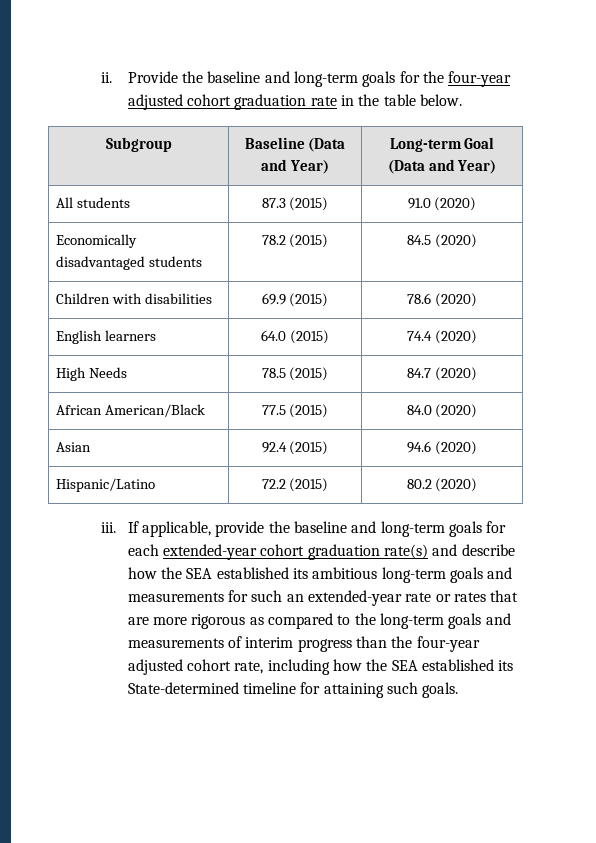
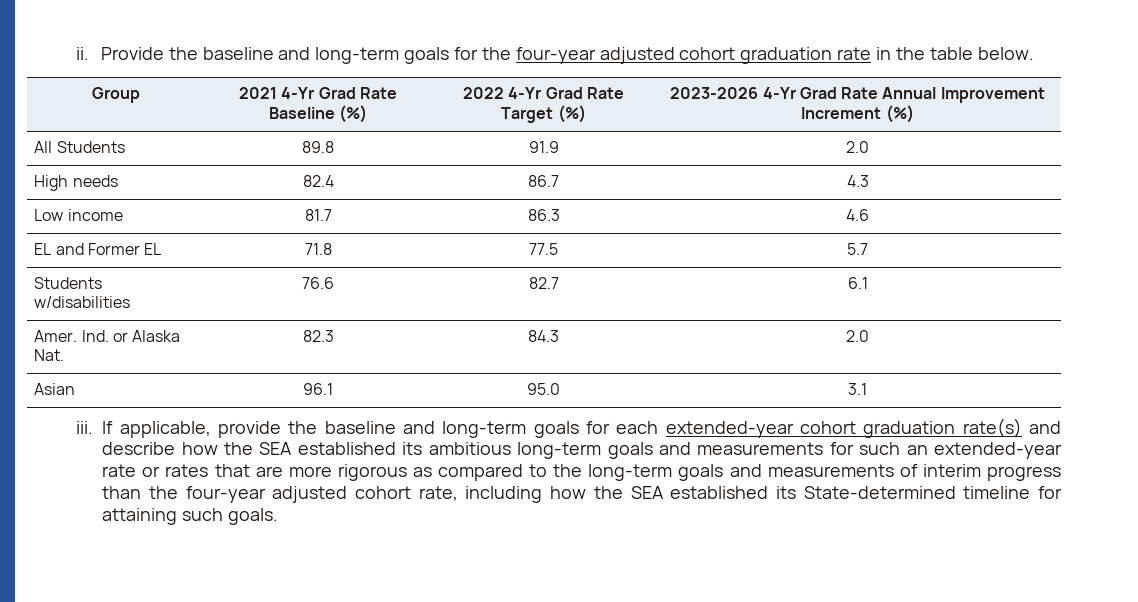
- Subgroup | Baseline (Data and Year) | Long-term Goal (Data and Year)
- All students | 87.3 (2015) | 91.0 (2020)
- Economically disadvantaged students | 78.2 (2015) | 84.5 (2020)
- Children with disabilities | 69.9 (2015) | 78.6 (2020)
- English learners | 64.0 (2015) | 74.4 (2020)
- High Needs | 78.5 (2015) | 84.7 (2020)
- African American/Black | 77.5 (2015) | 84.0 (2020)
- Asian | 92.4 (2015) | 94.6 (2020)
- Hispanic/Latino | 72.2 (2015) | 80.2 (2020)
+ Group | 2021 4-Yr Grad Rate Baseline (%) | 2022 4-Yr Grad Rate Target (%) | 2023-2026 4-Yr Grad Rate Annual Improvement Increment (%)
+ All Students | 89.8 | 91.9 | 2.0
+ High needs | 82.4 | 86.7 | 4.3
+ Low income | 81.7 | 86.3 | 4.6
+ EL and Former EL | 71.8 | 77.5 | 5.7
+ Students w/disabilities | 76.6 | 82.7 | 6.1
+ Amer. Ind. or Alaska Nat. | 82.3 | 84.3 | 2.0
+ Asian | 96.1 | 95.0 | 3.1

